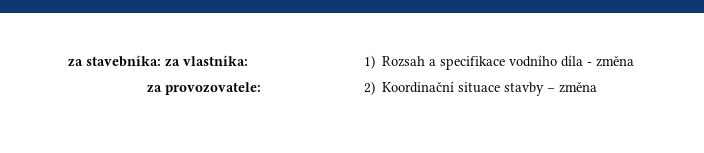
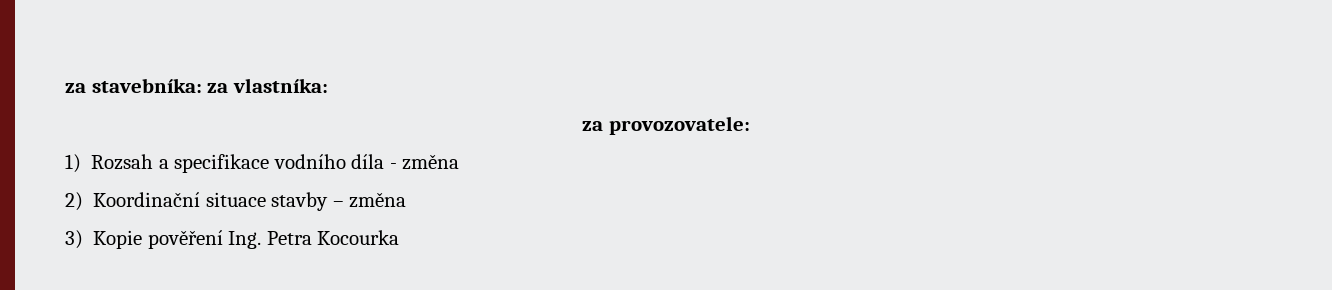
+ 3) Kopie pověření Ing. Petra Kocourka

